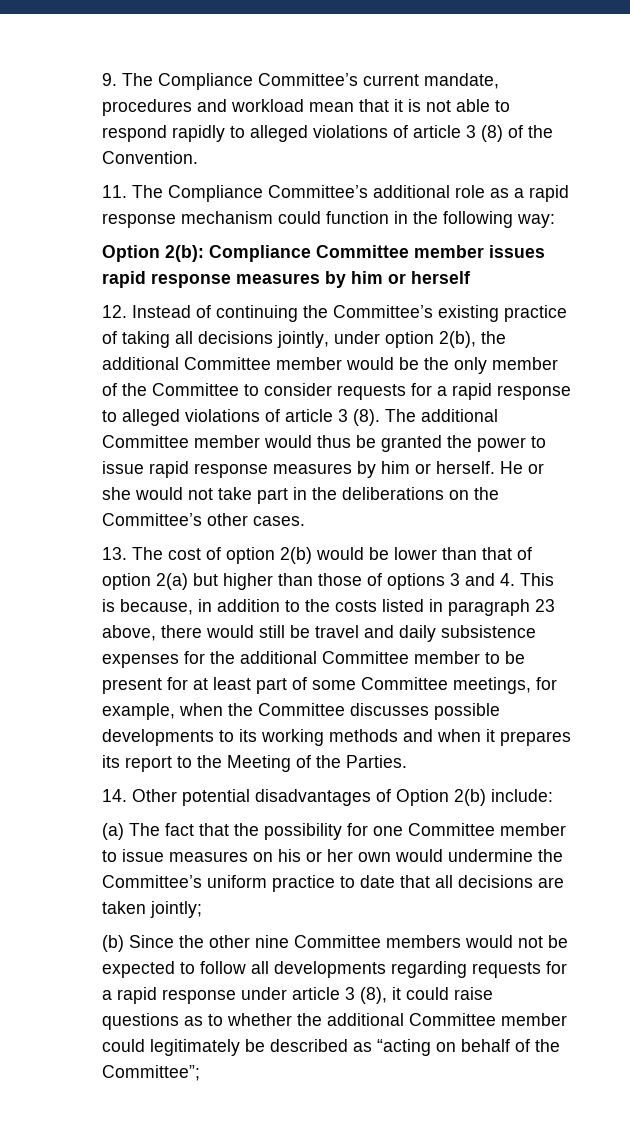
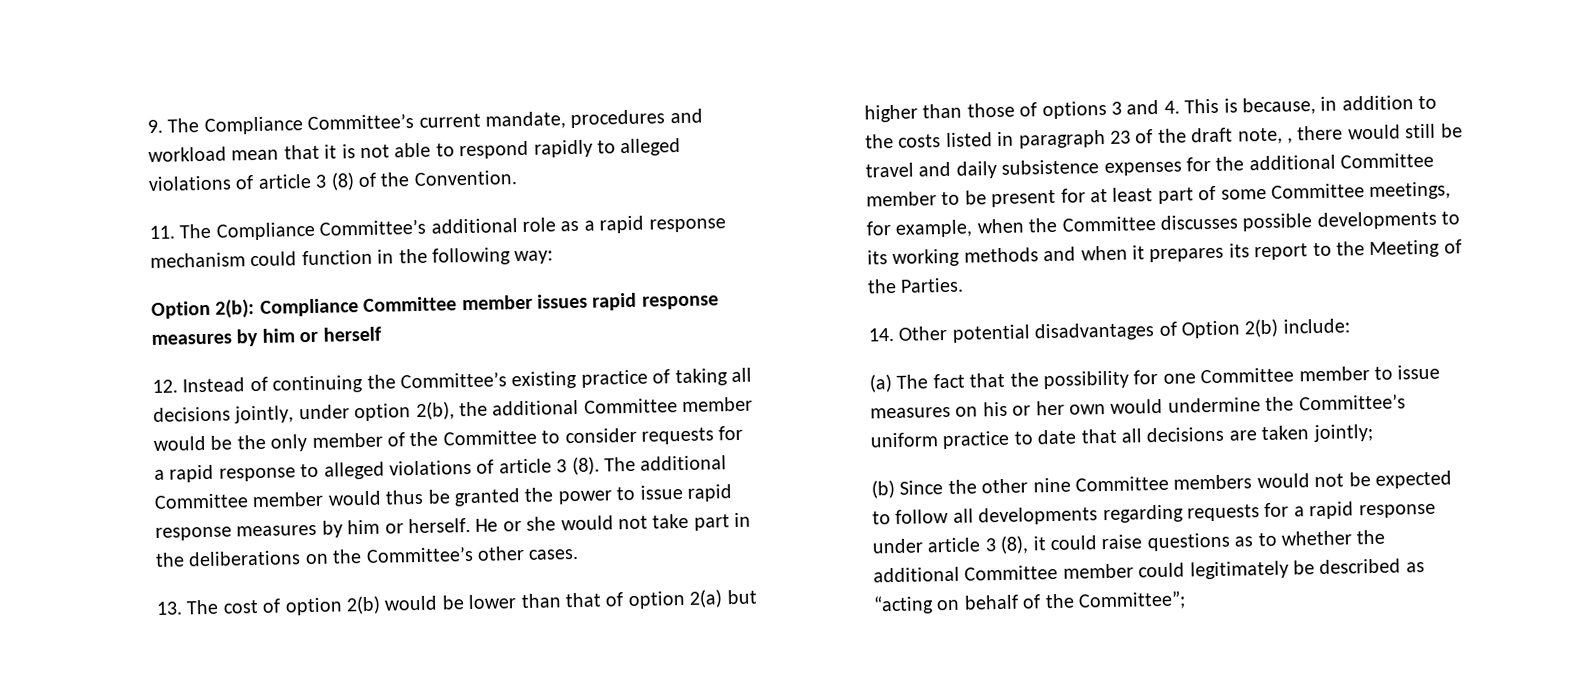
- 13. The cost of option 2(b) would be lower than that of option 2(a) but higher than those of options 3 and 4. This is because, in addition to the costs listed in paragraph 23 above, there would still be travel and daily subsistence expenses for the additional Committee member to be present for at least part of some Committee meetings, for example, when the Committee discusses possible developments to its working methods and when it prepares its report to the Meeting of the Parties.
+ 13. The cost of option 2(b) would be lower than that of option 2(a) but higher than those of options 3 and 4. This is because, in addition to the costs listed in paragraph 23 of the draft note, , there would still be travel and daily subsistence expenses for the additional Committee member to be present for at least part of some Committee meetings, for example, when the Committee discusses possible developments to its working methods and when it prepares its report to the Meeting of the Parties.

